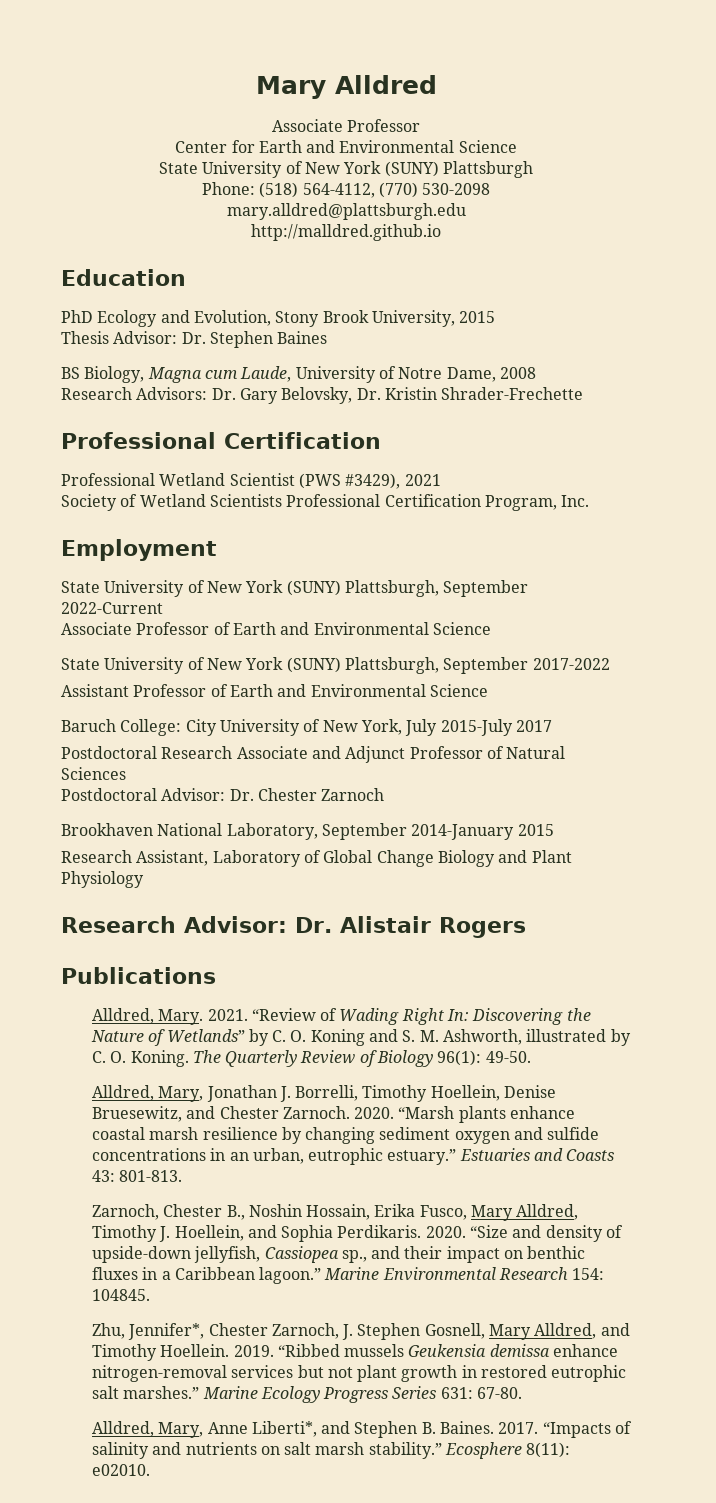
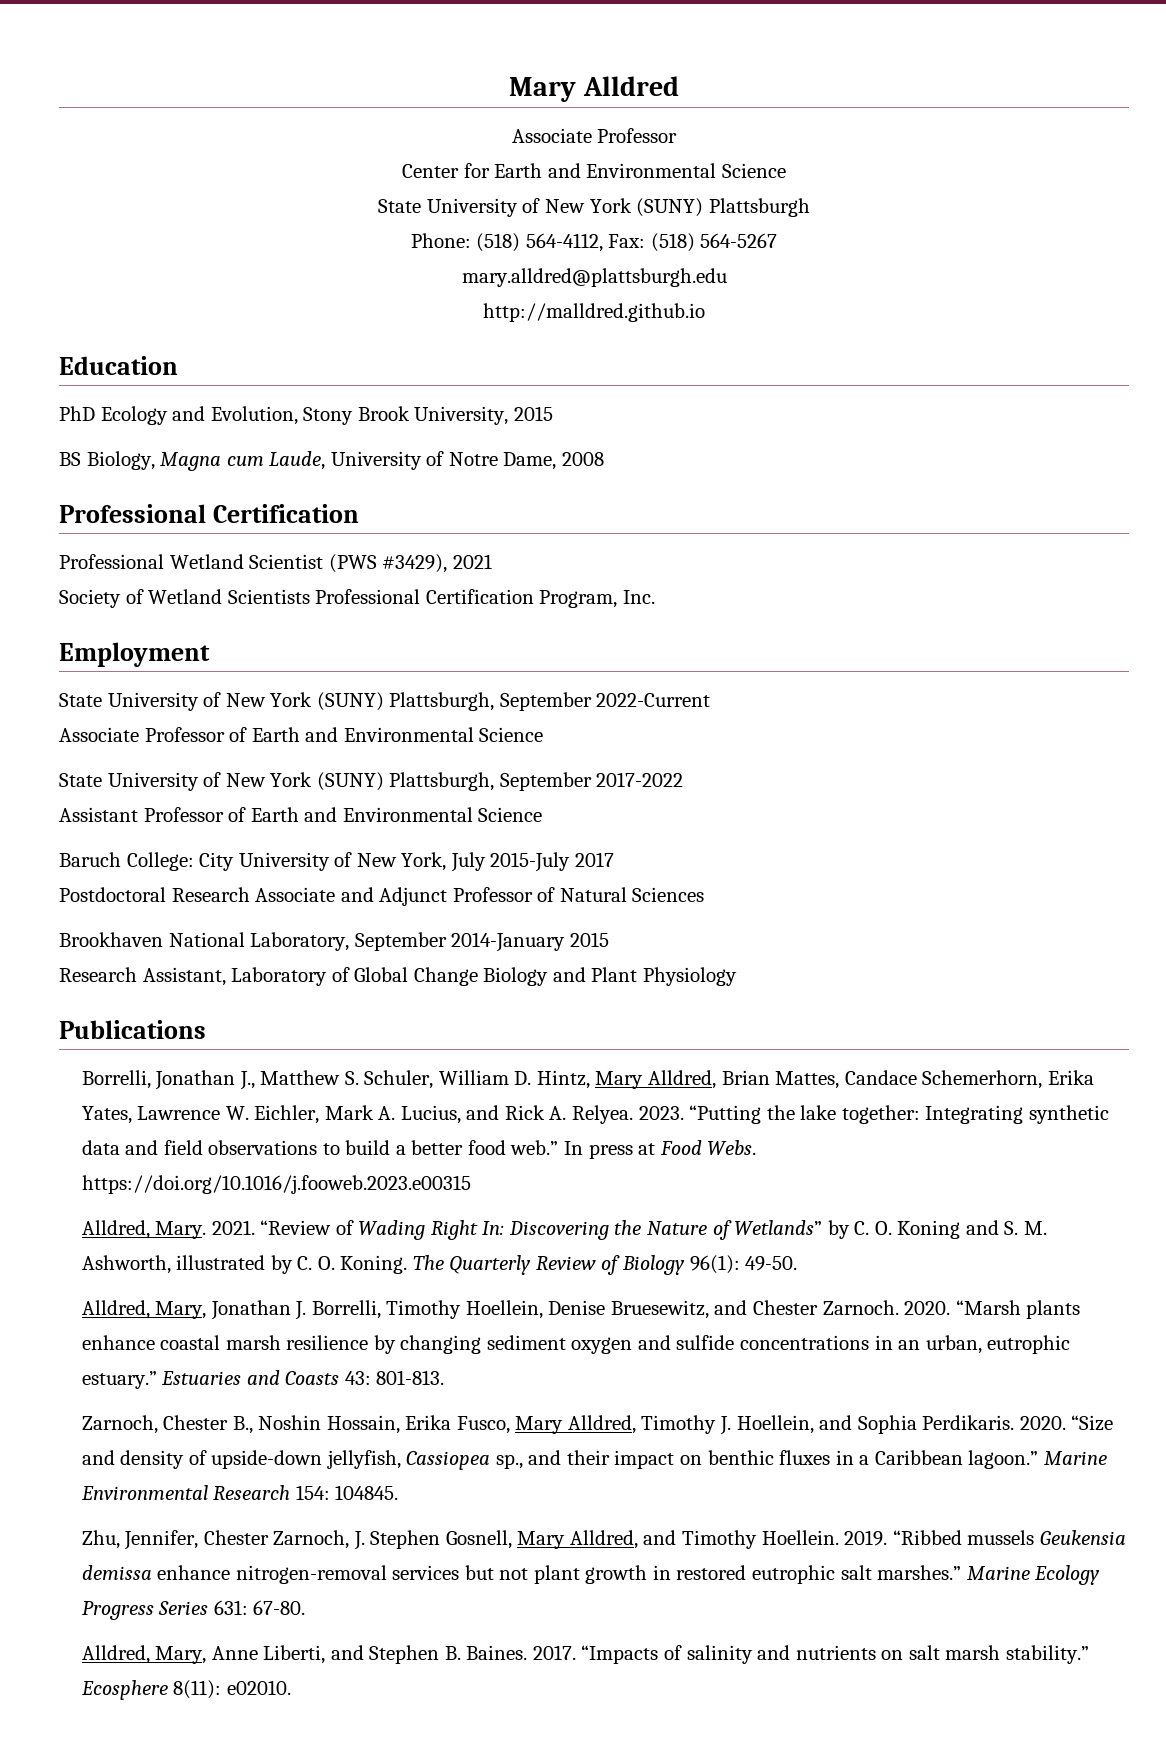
- Phone: (518) 564-4112, (770) 530-2098
+ Phone: (518) 564-4112, Fax: (518) 564-5267
- Thesis Advisor: Dr. Stephen Baines
- Research Advisors: Dr. Gary Belovsky, Dr. Kristin Shrader-Frechette
- Postdoctoral Advisor: Dr. Chester Zarnoch
- Research Advisor: Dr. Alistair Rogers
  Publications
+ Borrelli, Jonathan J., Matthew S. Schuler, William D. Hintz, Mary Alldred, Brian Mattes, Candace Schemerhorn, Erika Yates, Lawrence W. Eichler, Mark A. Lucius, and Rick A. Relyea. 2023. “Putting the lake together: Integrating synthetic data and field observations to build a better food web.” In press at Food Webs. https://doi.org/10.1016/j.fooweb.2023.e00315
- Zhu, Jennifer*, Chester Zarnoch, J. Stephen Gosnell, Mary Alldred, and Timothy Hoellein.
+ Zhu, Jennifer, Chester Zarnoch, J. Stephen Gosnell, Mary Alldred, and Timothy Hoellein.
- Alldred, Mary, Anne Liberti*, and Stephen B. Baines.
+ Alldred, Mary, Anne Liberti, and Stephen B. Baines.

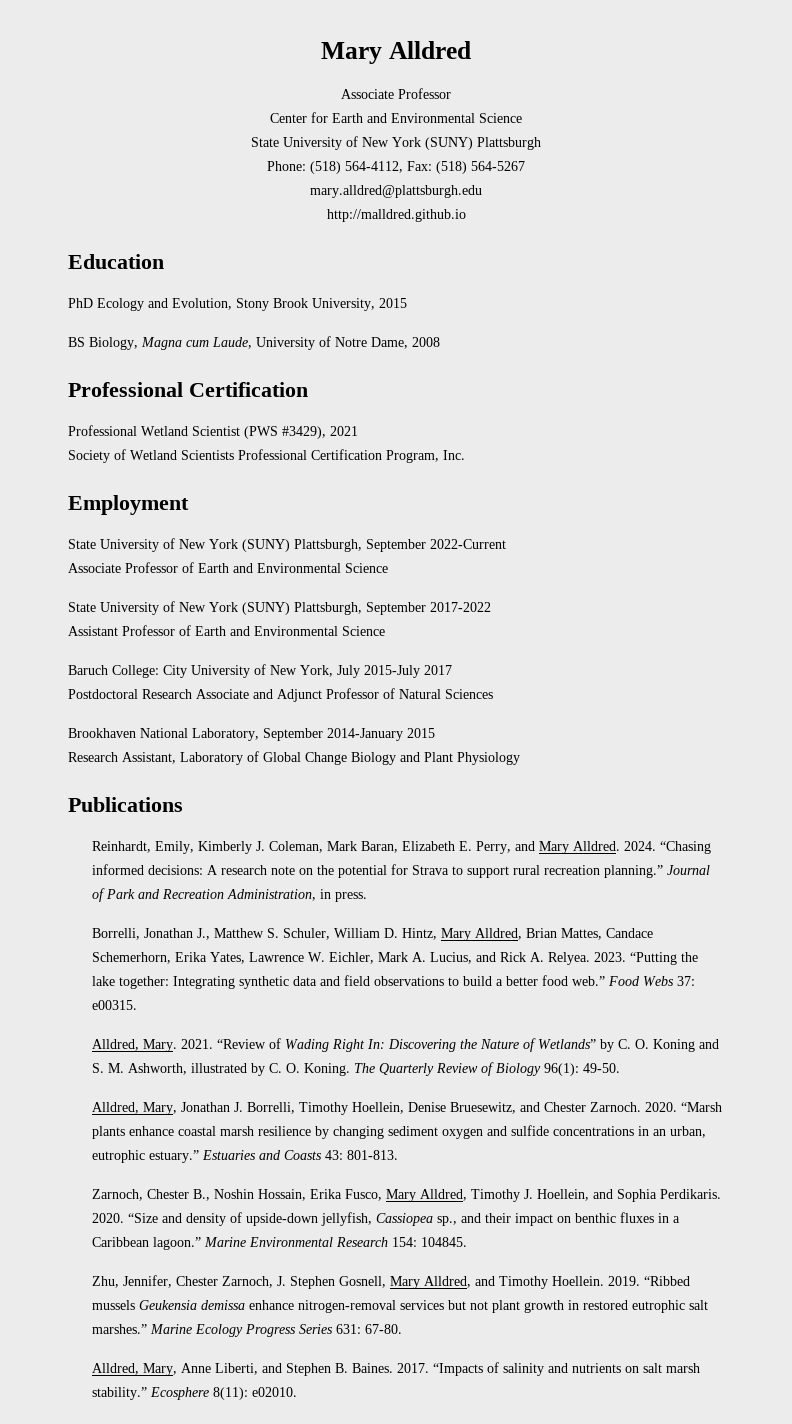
+ Reinhardt, Emily, Kimberly J. Coleman, Mark Baran, Elizabeth E. Perry, and Mary Alldred. 2024. “Chasing informed decisions: A research note on the potential for Strava to support rural recreation planning.” Journal of Park and Recreation Administration, in press.
- In press at Food Webs. https://doi.org/10.1016/j.fooweb.2023.e00315
+ Food Webs 37: e00315.

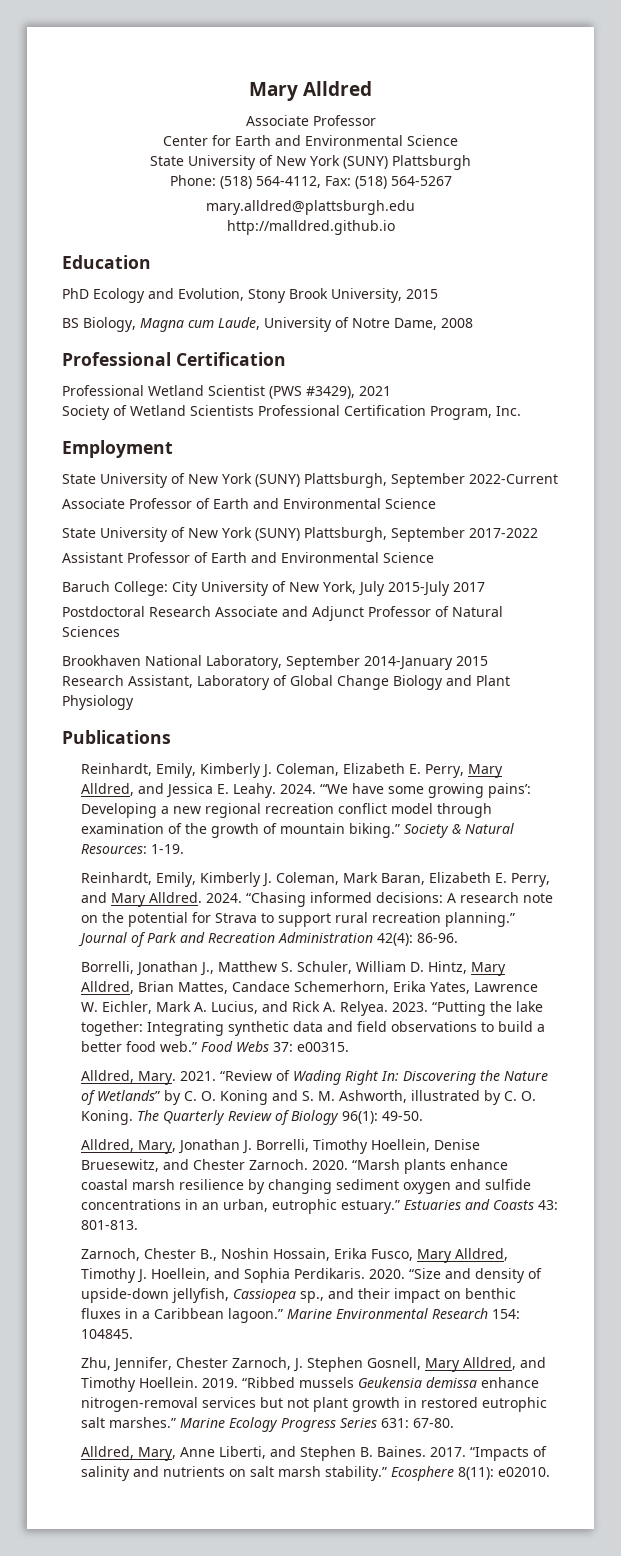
+ Reinhardt, Emily, Kimberly J. Coleman, Elizabeth E. Perry, Mary Alldred, and Jessica E. Leahy. 2024. “‘We have some growing pains’: Developing a new regional recreation conflict model through examination of the growth of mountain biking.” Society & Natural Resources: 1-19.
- Journal of Park and Recreation Administration, in press.
+ Journal of Park and Recreation Administration 42(4): 86-96.

